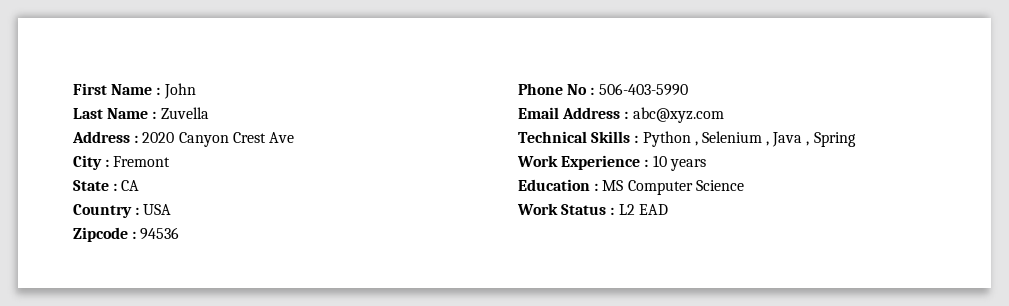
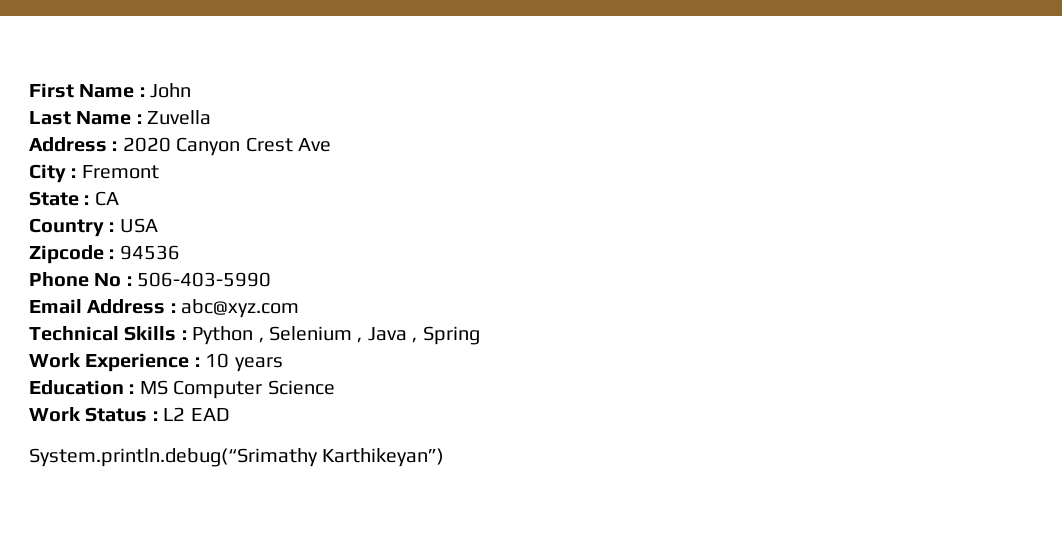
+ System.println.debug(“Srimathy Karthikeyan”)

